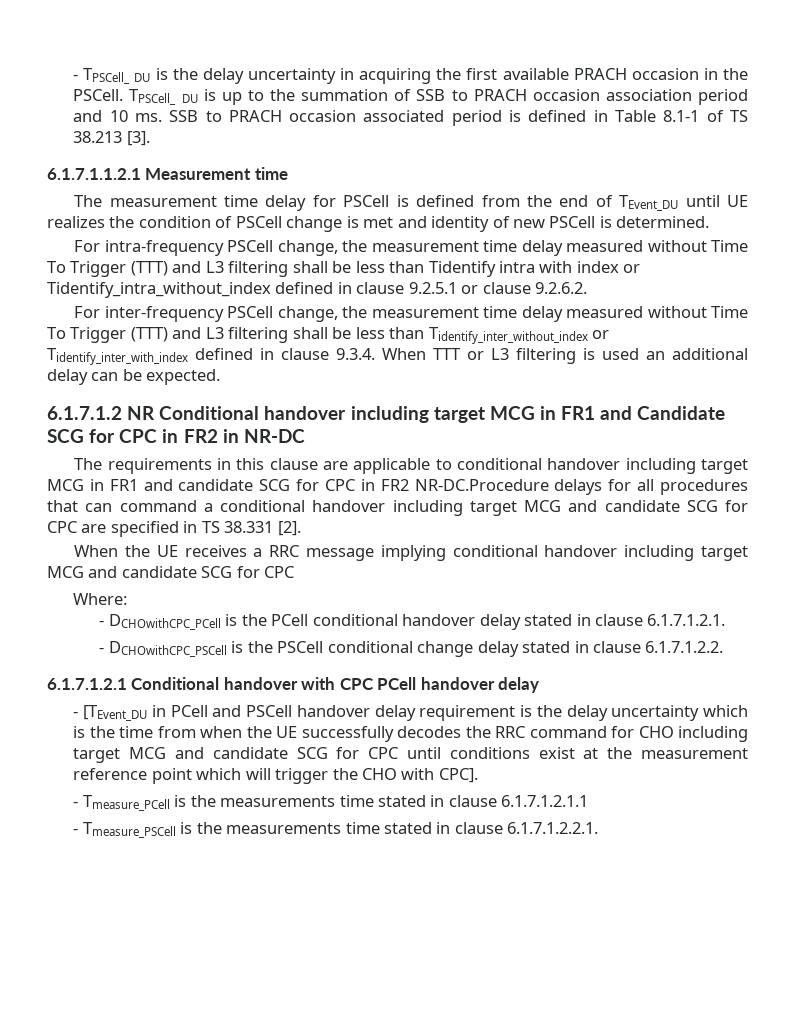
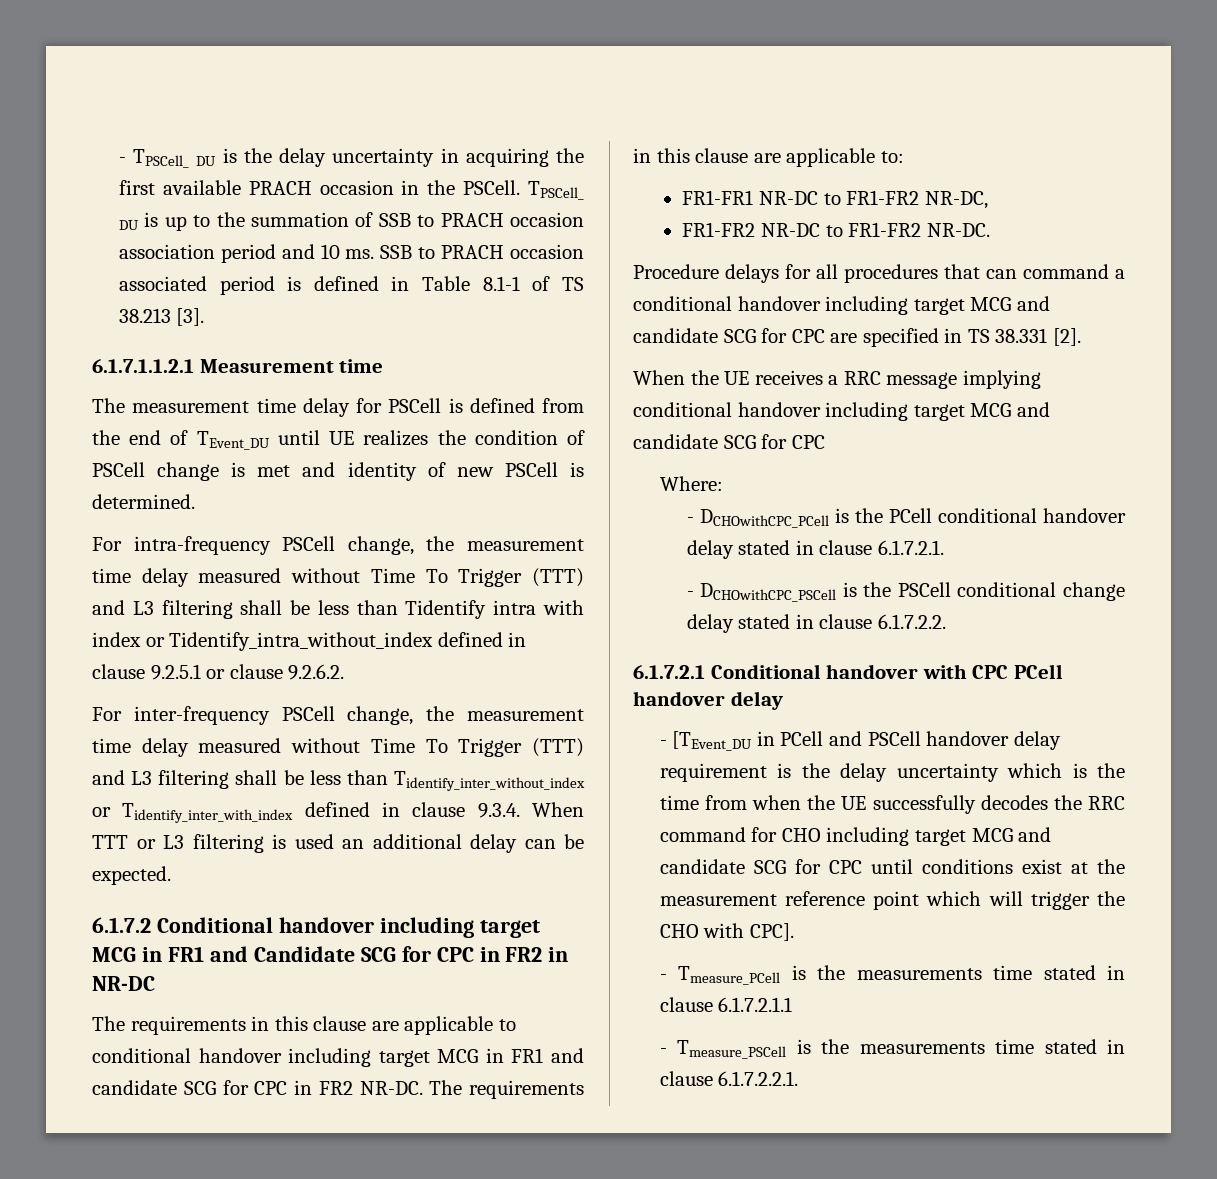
- 6.1.7.1.2 NR Conditional handover including target MCG in FR1 and Candidate SCG for CPC in FR2 in NR-DC
+ 6.1.7.2 Conditional handover including target MCG in FR1 and Candidate SCG for CPC in FR2 in NR-DC
- The requirements in this clause are applicable to conditional handover including target MCG in FR1 and candidate SCG for CPC in FR2 NR-DC.Procedure delays for all procedures that can command a conditional handover including target MCG and candidate SCG for CPC are specified in TS 38.331 [2].
+ The requirements in this clause are applicable to conditional handover including target MCG in FR1 and candidate SCG for CPC in FR2 NR-DC. The requirements in this clause are applicable to:
+ FR1-FR1 NR-DC to FR1-FR2 NR-DC,
+ FR1-FR2 NR-DC to FR1-FR2 NR-DC.
+ Procedure delays for all procedures that can command a conditional handover including target MCG and candidate SCG for CPC are specified in TS 38.331 [2].
- - DCHOwithCPC_PCell is the PCell conditional handover delay stated in clause 6.1.7.1.2.1.
+ - DCHOwithCPC_PCell is the PCell conditional handover delay stated in clause 6.1.7.2.1.
- - DCHOwithCPC_PSCell is the PSCell conditional change delay stated in clause 6.1.7.1.2.2.
- 6.1.7.1.2.1 Conditional handover with CPC PCell handover delay
+ - DCHOwithCPC_PSCell is the PSCell conditional change delay stated in clause 6.1.7.2.2.
+ 6.1.7.2.1 Conditional handover with CPC PCell handover delay
- - Tmeasure_PCell is the measurements time stated in clause 6.1.7.1.2.1.1
+ - Tmeasure_PCell is the measurements time stated in clause 6.1.7.2.1.1
- - Tmeasure_PSCell is the measurements time stated in clause 6.1.7.1.2.2.1.
+ - Tmeasure_PSCell is the measurements time stated in clause 6.1.7.2.2.1.

